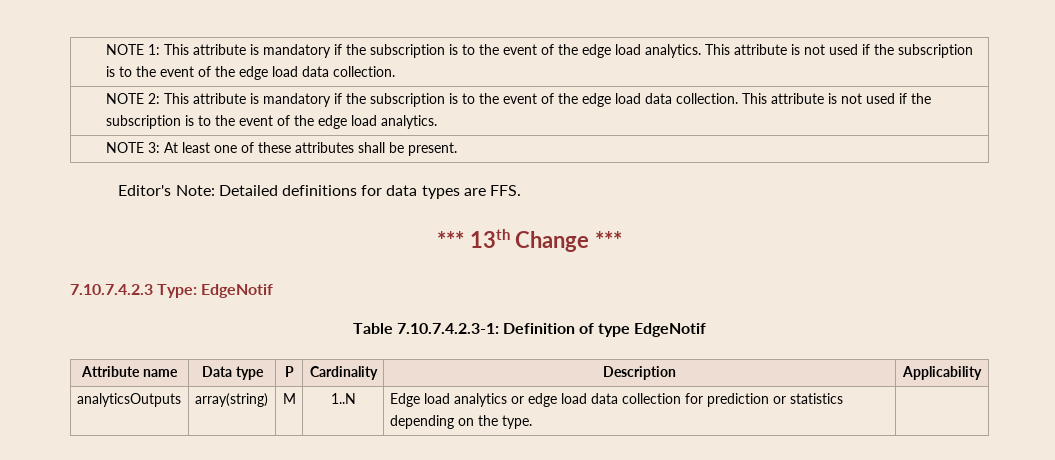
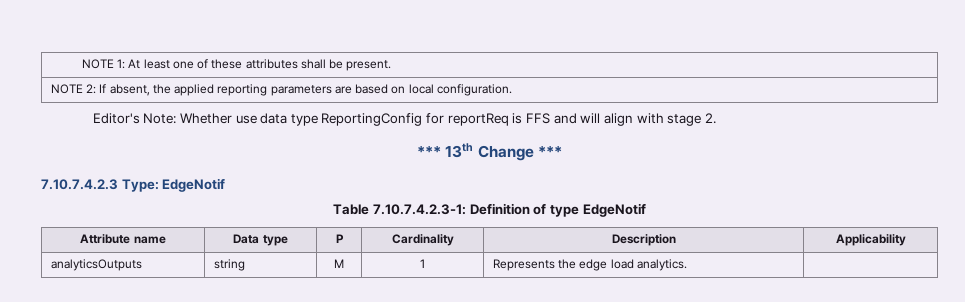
- NOTE 1: This attribute is mandatory if the subscription is to the event of the edge load analytics. This attribute is not used if the subscription is to the event of the edge load data collection.
- NOTE 2: This attribute is mandatory if the subscription is to the event of the edge load data collection. This attribute is not used if the subscription is to the event of the edge load analytics.
- NOTE 3: At least one of these attributes shall be present.
+ NOTE 1: At least one of these attributes shall be present.
- Editor's Note: Detailed definitions for data types are FFS.
+ NOTE 2: If absent, the applied reporting parameters are based on local configuration.
+ Editor's Note: Whether use data type ReportingConfig for reportReq is FFS and will align with stage 2.
- analyticsOutputs | array(string) | M | 1..N | Edge load analytics or edge load data collection for prediction or statistics depending on the type. |
+ analyticsOutputs | string | M | 1 | Represents the edge load analytics. |

